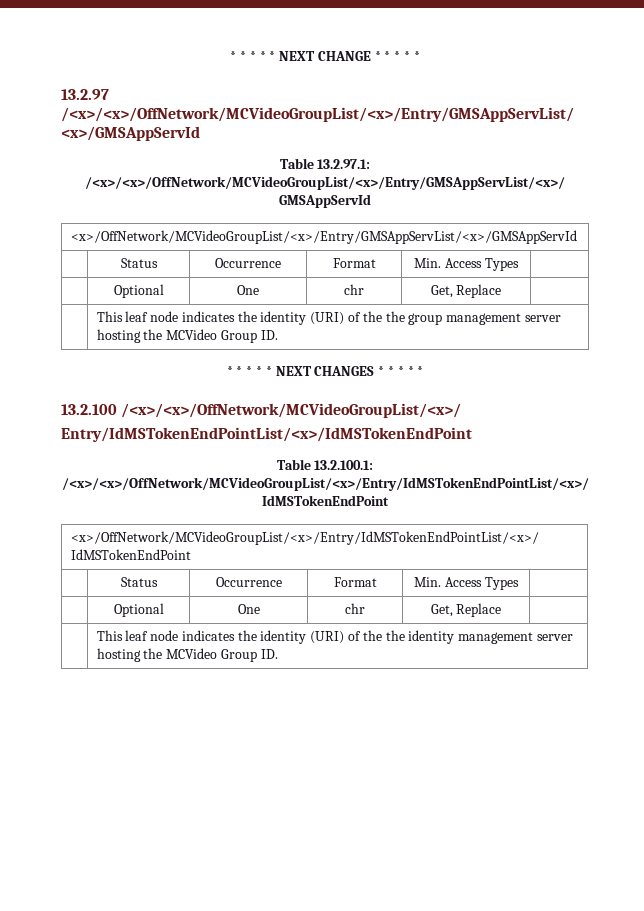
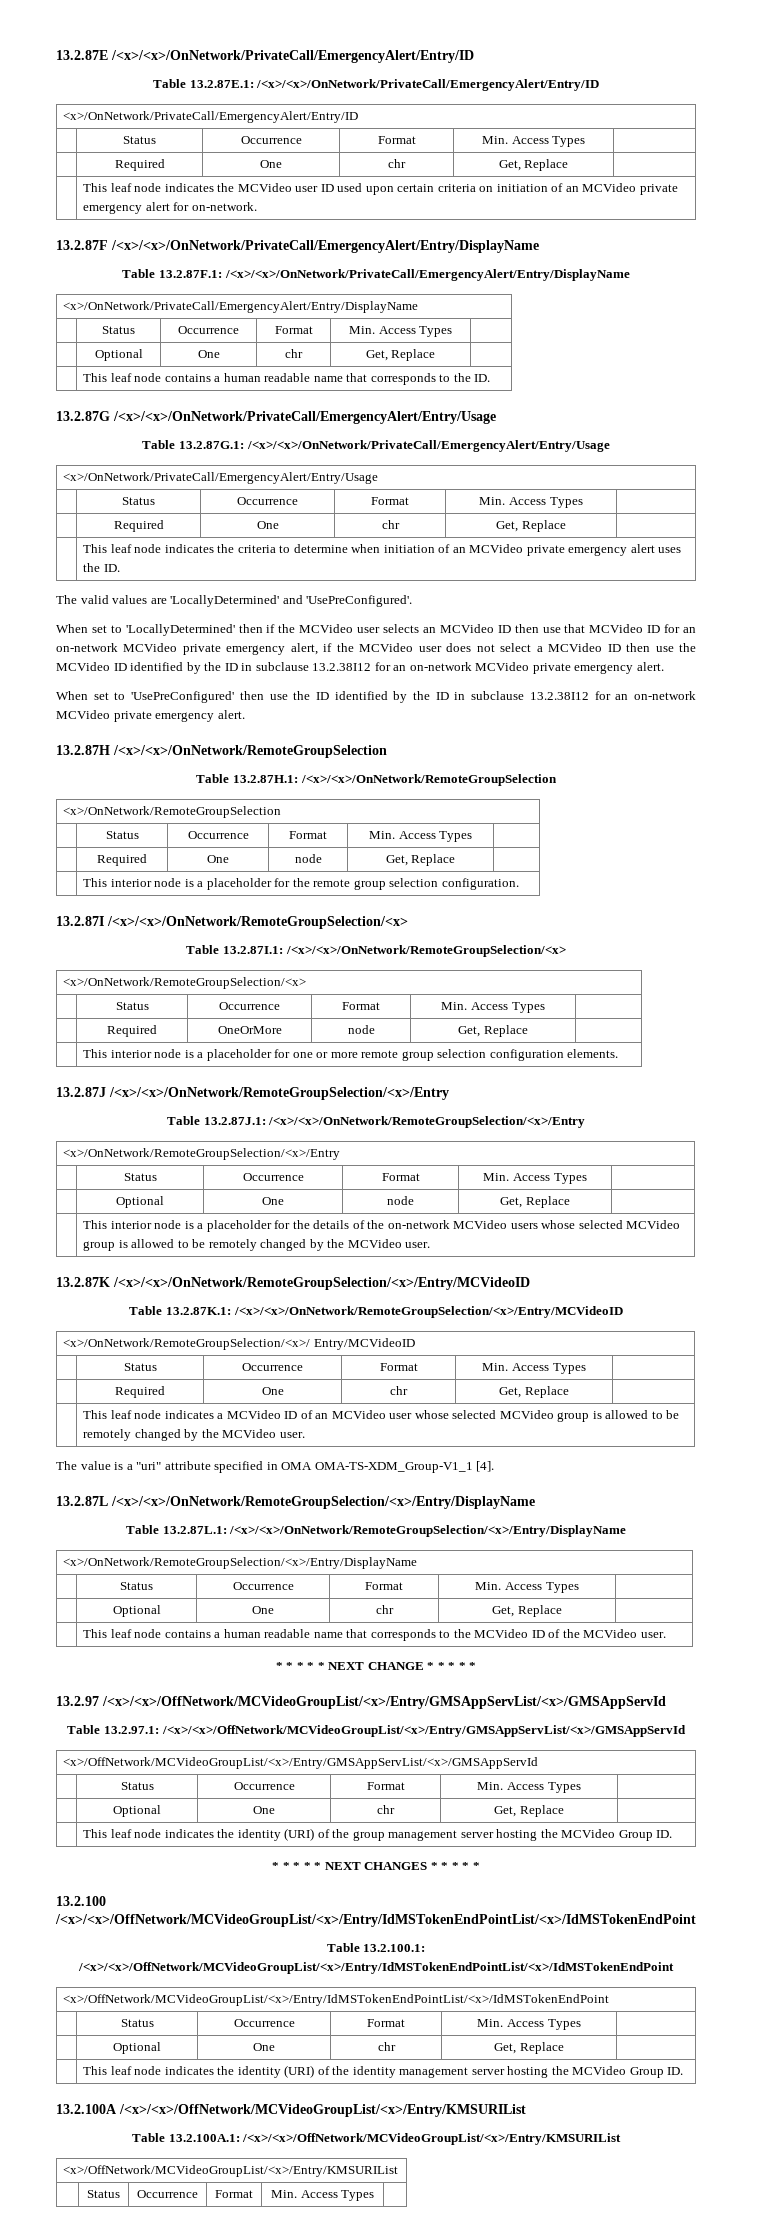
+ 13.2.87E /<x>/<x>/OnNetwork/PrivateCall/EmergencyAlert/Entry/ID
+ Table 13.2.87E.1: /<x>/<x>/OnNetwork/PrivateCall/EmergencyAlert/Entry/ID
+ <x>/OnNetwork/PrivateCall/EmergencyAlert/Entry/ID
+ | Status | Occurrence | Format | Min. Access Types |
+ | Required | One | chr | Get, Replace |
+ | This leaf node indicates the MCVideo user ID used upon certain criteria on initiation of an MCVideo private emergency alert for on-network.
+ 13.2.87F /<x>/<x>/OnNetwork/PrivateCall/EmergencyAlert/Entry/DisplayName
+ Table 13.2.87F.1: /<x>/<x>/OnNetwork/PrivateCall/EmergencyAlert/Entry/DisplayName
+ <x>/OnNetwork/PrivateCall/EmergencyAlert/Entry/DisplayName
+ | Status | Occurrence | Format | Min. Access Types |
+ | Optional | One | chr | Get, Replace |
+ | This leaf node contains a human readable name that corresponds to the ID.
+ 13.2.87G /<x>/<x>/OnNetwork/PrivateCall/EmergencyAlert/Entry/Usage
+ Table 13.2.87G.1: /<x>/<x>/OnNetwork/PrivateCall/EmergencyAlert/Entry/Usage
+ <x>/OnNetwork/PrivateCall/EmergencyAlert/Entry/Usage
+ | Status | Occurrence | Format | Min. Access Types |
+ | Required | One | chr | Get, Replace |
+ | This leaf node indicates the criteria to determine when initiation of an MCVideo private emergency alert uses the ID.
+ The valid values are 'LocallyDetermined' and 'UsePreConfigured'.
+ When set to 'LocallyDetermined' then if the MCVideo user selects an MCVideo ID then use that MCVideo ID for an on-network MCVideo private emergency alert, if the MCVideo user does not select a MCVideo ID then use the MCVideo ID identified by the ID in subclause 13.2.38I12 for an on-network MCVideo private emergency alert.
+ When set to 'UsePreConfigured' then use the ID identified by the ID in subclause 13.2.38I12 for an on-network MCVideo private emergency alert.
+ 13.2.87H /<x>/<x>/OnNetwork/RemoteGroupSelection
+ Table 13.2.87H.1: /<x>/<x>/OnNetwork/RemoteGroupSelection
+ <x>/OnNetwork/RemoteGroupSelection
+ | Status | Occurrence | Format | Min. Access Types |
+ | Required | One | node | Get, Replace |
+ | This interior node is a placeholder for the remote group selection configuration.
+ 13.2.87I /<x>/<x>/OnNetwork/RemoteGroupSelection/<x>
+ Table 13.2.87I.1: /<x>/<x>/OnNetwork/RemoteGroupSelection/<x>
+ <x>/OnNetwork/RemoteGroupSelection/<x>
+ | Status | Occurrence | Format | Min. Access Types |
+ | Required | OneOrMore | node | Get, Replace |
+ | This interior node is a placeholder for one or more remote group selection configuration elements.
+ 13.2.87J /<x>/<x>/OnNetwork/RemoteGroupSelection/<x>/Entry
+ Table 13.2.87J.1: /<x>/<x>/OnNetwork/RemoteGroupSelection/<x>/Entry
+ <x>/OnNetwork/RemoteGroupSelection/<x>/Entry
+ | Status | Occurrence | Format | Min. Access Types |
+ | Optional | One | node | Get, Replace |
+ | This interior node is a placeholder for the details of the on-network MCVideo users whose selected MCVideo group is allowed to be remotely changed by the MCVideo user.
+ 13.2.87K /<x>/<x>/OnNetwork/RemoteGroupSelection/<x>/Entry/MCVideoID
+ Table 13.2.87K.1: /<x>/<x>/OnNetwork/RemoteGroupSelection/<x>/Entry/MCVideoID
+ <x>/OnNetwork/RemoteGroupSelection/<x>/ Entry/MCVideoID
+ | Status | Occurrence | Format | Min. Access Types |
+ | Required | One | chr | Get, Replace |
+ | This leaf node indicates a MCVideo ID of an MCVideo user whose selected MCVideo group is allowed to be remotely changed by the MCVideo user.
+ The value is a "uri" attribute specified in OMA OMA-TS-XDM_Group-V1_1 [4].
+ 13.2.87L /<x>/<x>/OnNetwork/RemoteGroupSelection/<x>/Entry/DisplayName
+ Table 13.2.87L.1: /<x>/<x>/OnNetwork/RemoteGroupSelection/<x>/Entry/DisplayName
+ <x>/OnNetwork/RemoteGroupSelection/<x>/Entry/DisplayName
+ | Status | Occurrence | Format | Min. Access Types |
+ | Optional | One | chr | Get, Replace |
+ | This leaf node contains a human readable name that corresponds to the MCVideo ID of the MCVideo user.
- | This leaf node indicates the identity (URI) of the the group management server hosting the MCVideo Group ID.
+ | This leaf node indicates the identity (URI) of the group management server hosting the MCVideo Group ID.
- 13.2.100 /<x>/<x>/OffNetwork/MCVideoGroupList/<x>/
- Entry/IdMSTokenEndPointList/<x>/IdMSTokenEndPoint
+ 13.2.100 /<x>/<x>/OffNetwork/MCVideoGroupList/<x>/Entry/IdMSTokenEndPointList/<x>/IdMSTokenEndPoint
- | This leaf node indicates the identity (URI) of the the identity management server hosting the MCVideo Group ID.
+ | This leaf node indicates the identity (URI) of the identity management server hosting the MCVideo Group ID.
+ 13.2.100A /<x>/<x>/OffNetwork/MCVideoGroupList/<x>/Entry/KMSURIList
+ Table 13.2.100A.1: /<x>/<x>/OffNetwork/MCVideoGroupList/<x>/Entry/KMSURIList
+ <x>/OffNetwork/MCVideoGroupList/<x>/Entry/KMSURIList
+ | Status | Occurrence | Format | Min. Access Types |

